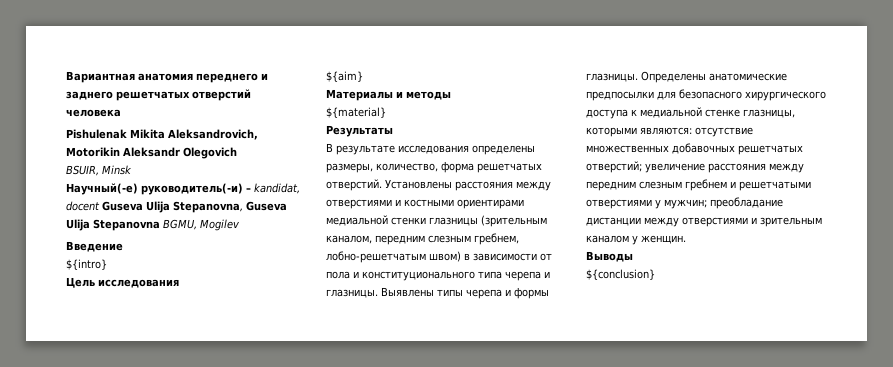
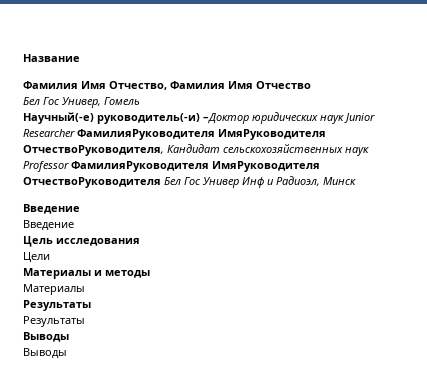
- Вариантная анатомия переднего и заднего решетчатых отверстий человека
- Pishulenak Mikita Aleksandrovich, Motorikin Aleksandr Olegovich
- BSUIR, Minsk
- Научный(-е) руководитель(-и) – kandidat, docent Guseva Ulija Stepanovna, Guseva Ulija Stepanovna BGMU, Mogilev
+ Название
+ Фамилия Имя Отчество, Фамилия Имя Отчество
+ Бел Гос Универ, Гомель
+ Научный(-е) руководитель(-и) –Доктор юридических наук Junior Researcher ФамилияРуководителя ИмяРуководителя ОтчествоРуководителя, Кандидат сельскохозяйственных наук Professor ФамилияРуководителя ИмяРуководителя ОтчествоРуководителя Бел Гос Универ Инф и Радиоэл, Минск
  Введение
- ${intro}
+ Введение
- ${aim}
+ Цели
  Материалы и методы
- ${material}
+ Материалы
  Результаты
- В результате исследования определены размеры, количество, форма решетчатых отверстий. Установлены расстояния между отверстиями и костными ориентирами медиальной стенки глазницы (зрительным каналом, передним слезным гребнем, лобно-решетчатым швом) в зависимости от пола и конституционального типа черепа и глазницы. Выявлены типы черепа и формы глазницы. Определены анатомические предпосылки для безопасного хирургического доступа к медиальной стенке глазницы, которыми являются: отсутствие множественных добавочных решетчатых отверстий; увеличение расстояния между передним слезным гребнем и решетчатыми отверстиями у мужчин; преобладание дистанции между отверстиями и зрительным каналом у женщин.
+ Результаты
  Выводы
- ${conclusion}
+ Выводы

